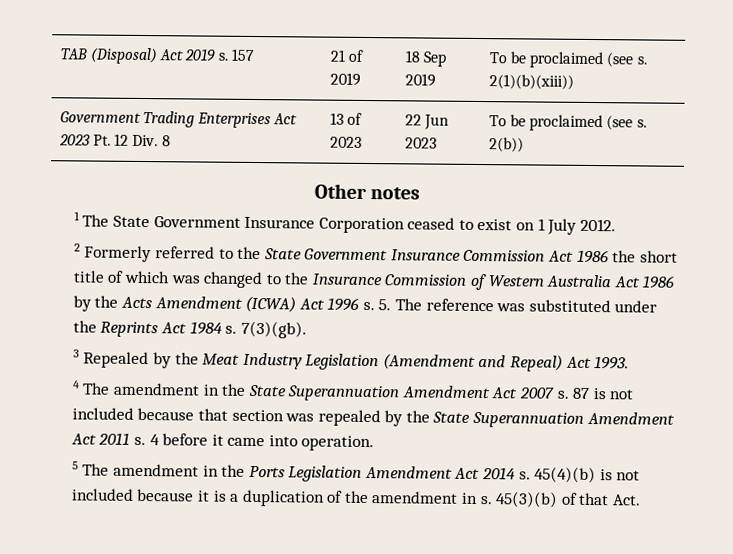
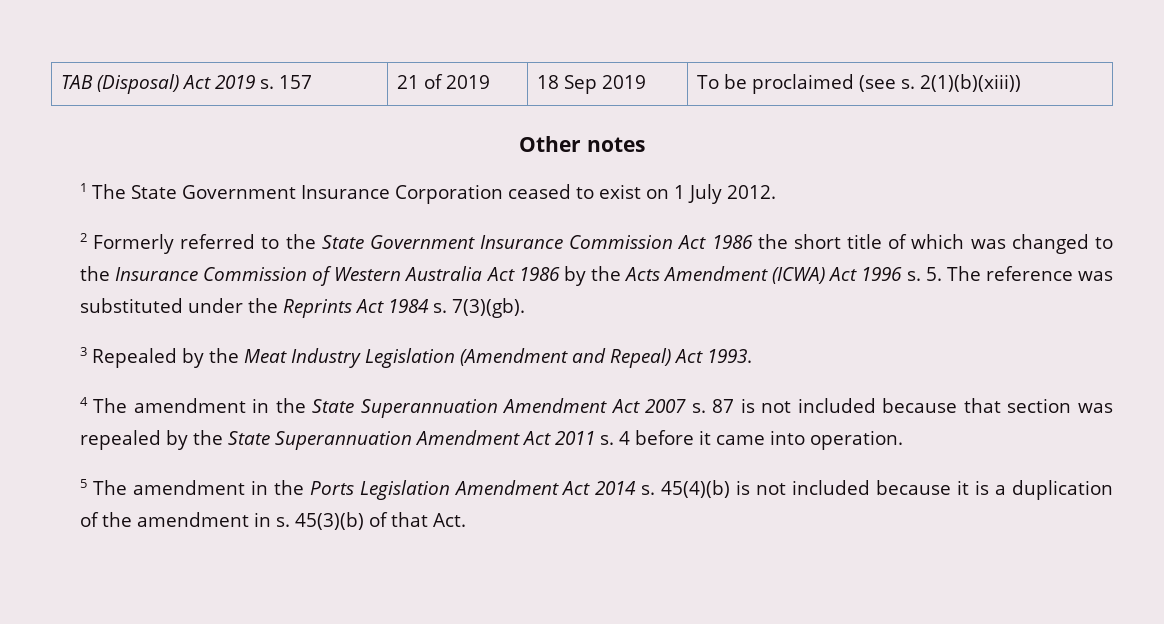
- Government Trading Enterprises Act 2023 Pt. 12 Div. 8 | 13 of 2023 | 22 Jun 2023 | To be proclaimed (see s. 2(b))

